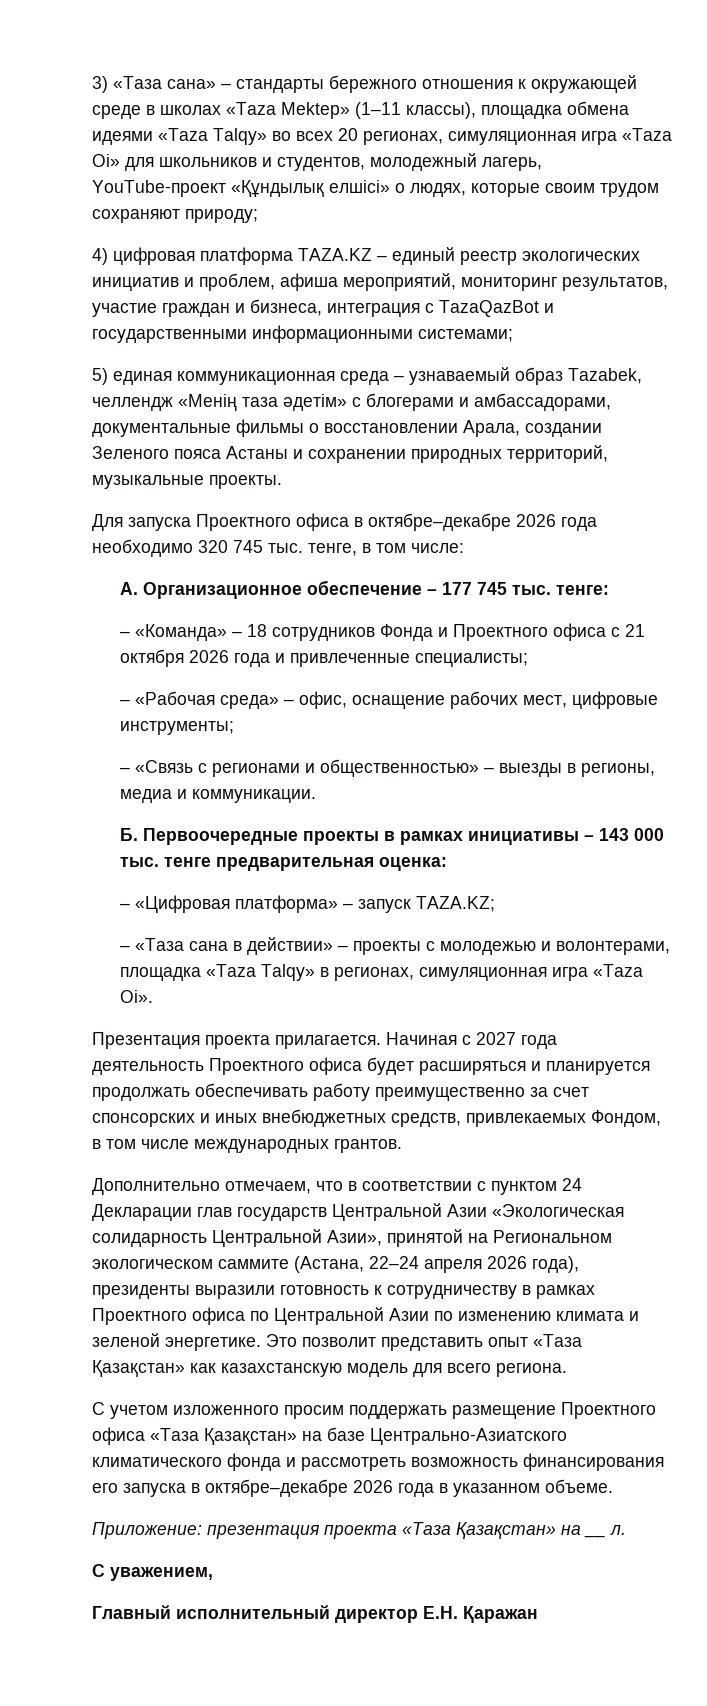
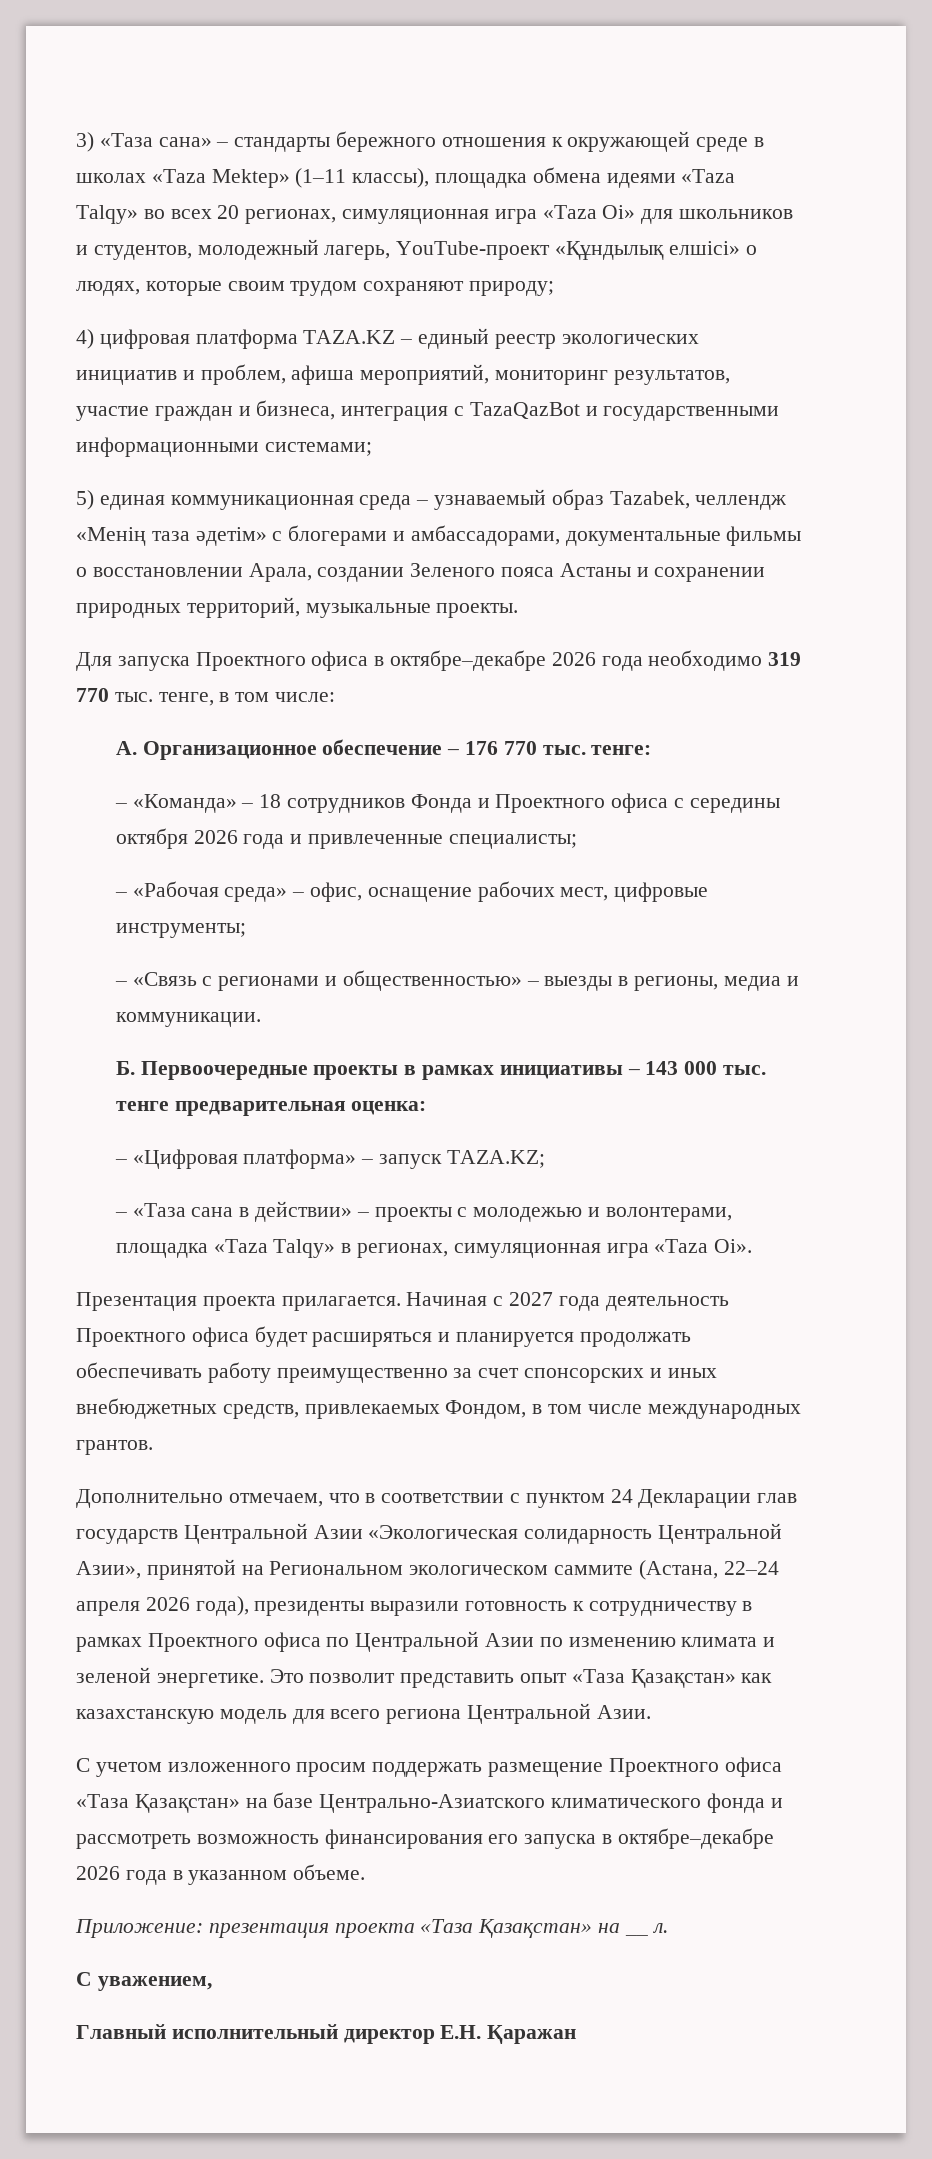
- Для запуска Проектного офиса в октябре–декабре 2026 года необходимо 320 745 тыс. тенге, в том числе:
+ Для запуска Проектного офиса в октябре–декабре 2026 года необходимо 319 770 тыс. тенге, в том числе:
- А. Организационное обеспечение – 177 745 тыс. тенге:
+ А. Организационное обеспечение – 176 770 тыс. тенге:
- – «Команда» – 18 сотрудников Фонда и Проектного офиса с 21 октября 2026 года и привлеченные специалисты;
+ – «Команда» – 18 сотрудников Фонда и Проектного офиса с середины октября 2026 года и привлеченные специалисты;
- Это позволит представить опыт «Таза Қазақстан» как казахстанскую модель для всего региона.
+ Это позволит представить опыт «Таза Қазақстан» как казахстанскую модель для всего региона Центральной Азии.

